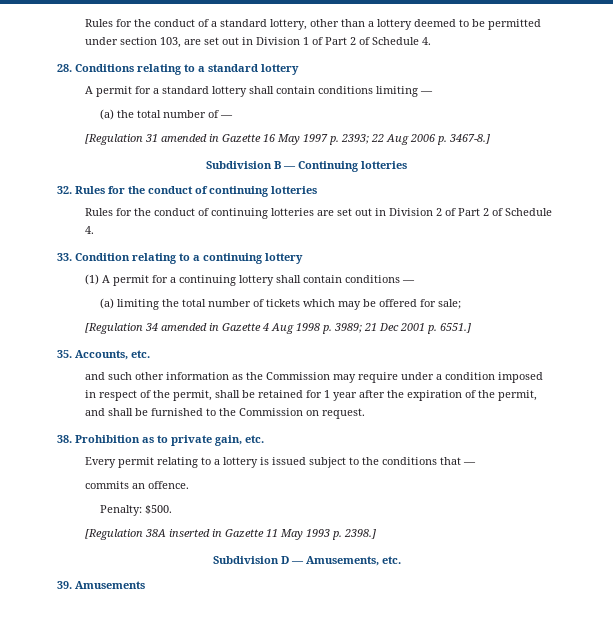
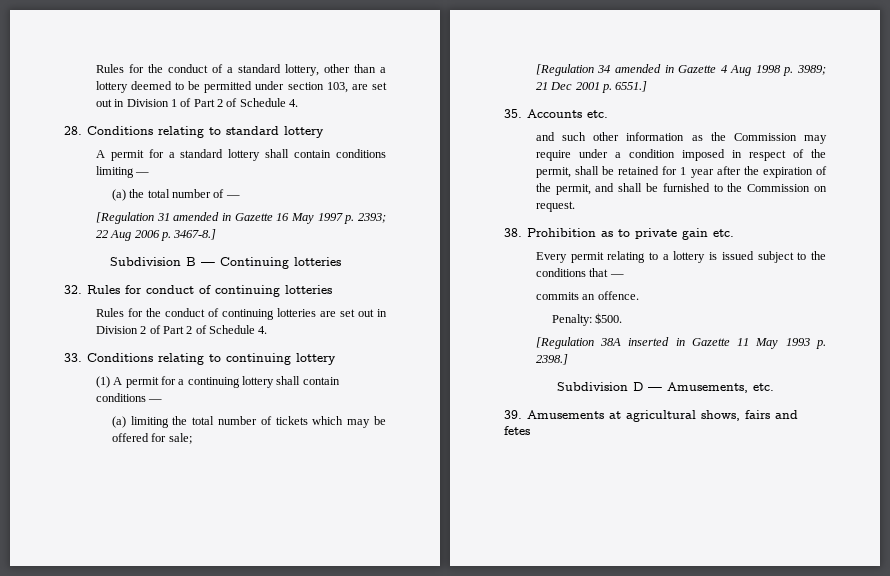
- 28. Conditions relating to a standard lottery
+ 28. Conditions relating to standard lottery
- 32. Rules for the conduct of continuing lotteries
+ 32. Rules for conduct of continuing lotteries
- 33. Condition relating to a continuing lottery
+ 33. Conditions relating to continuing lottery
- 35. Accounts, etc.
+ 35. Accounts etc.
- 38. Prohibition as to private gain, etc.
+ 38. Prohibition as to private gain etc.
- 39. Amusements
+ 39. Amusements at agricultural shows, fairs and fetes

